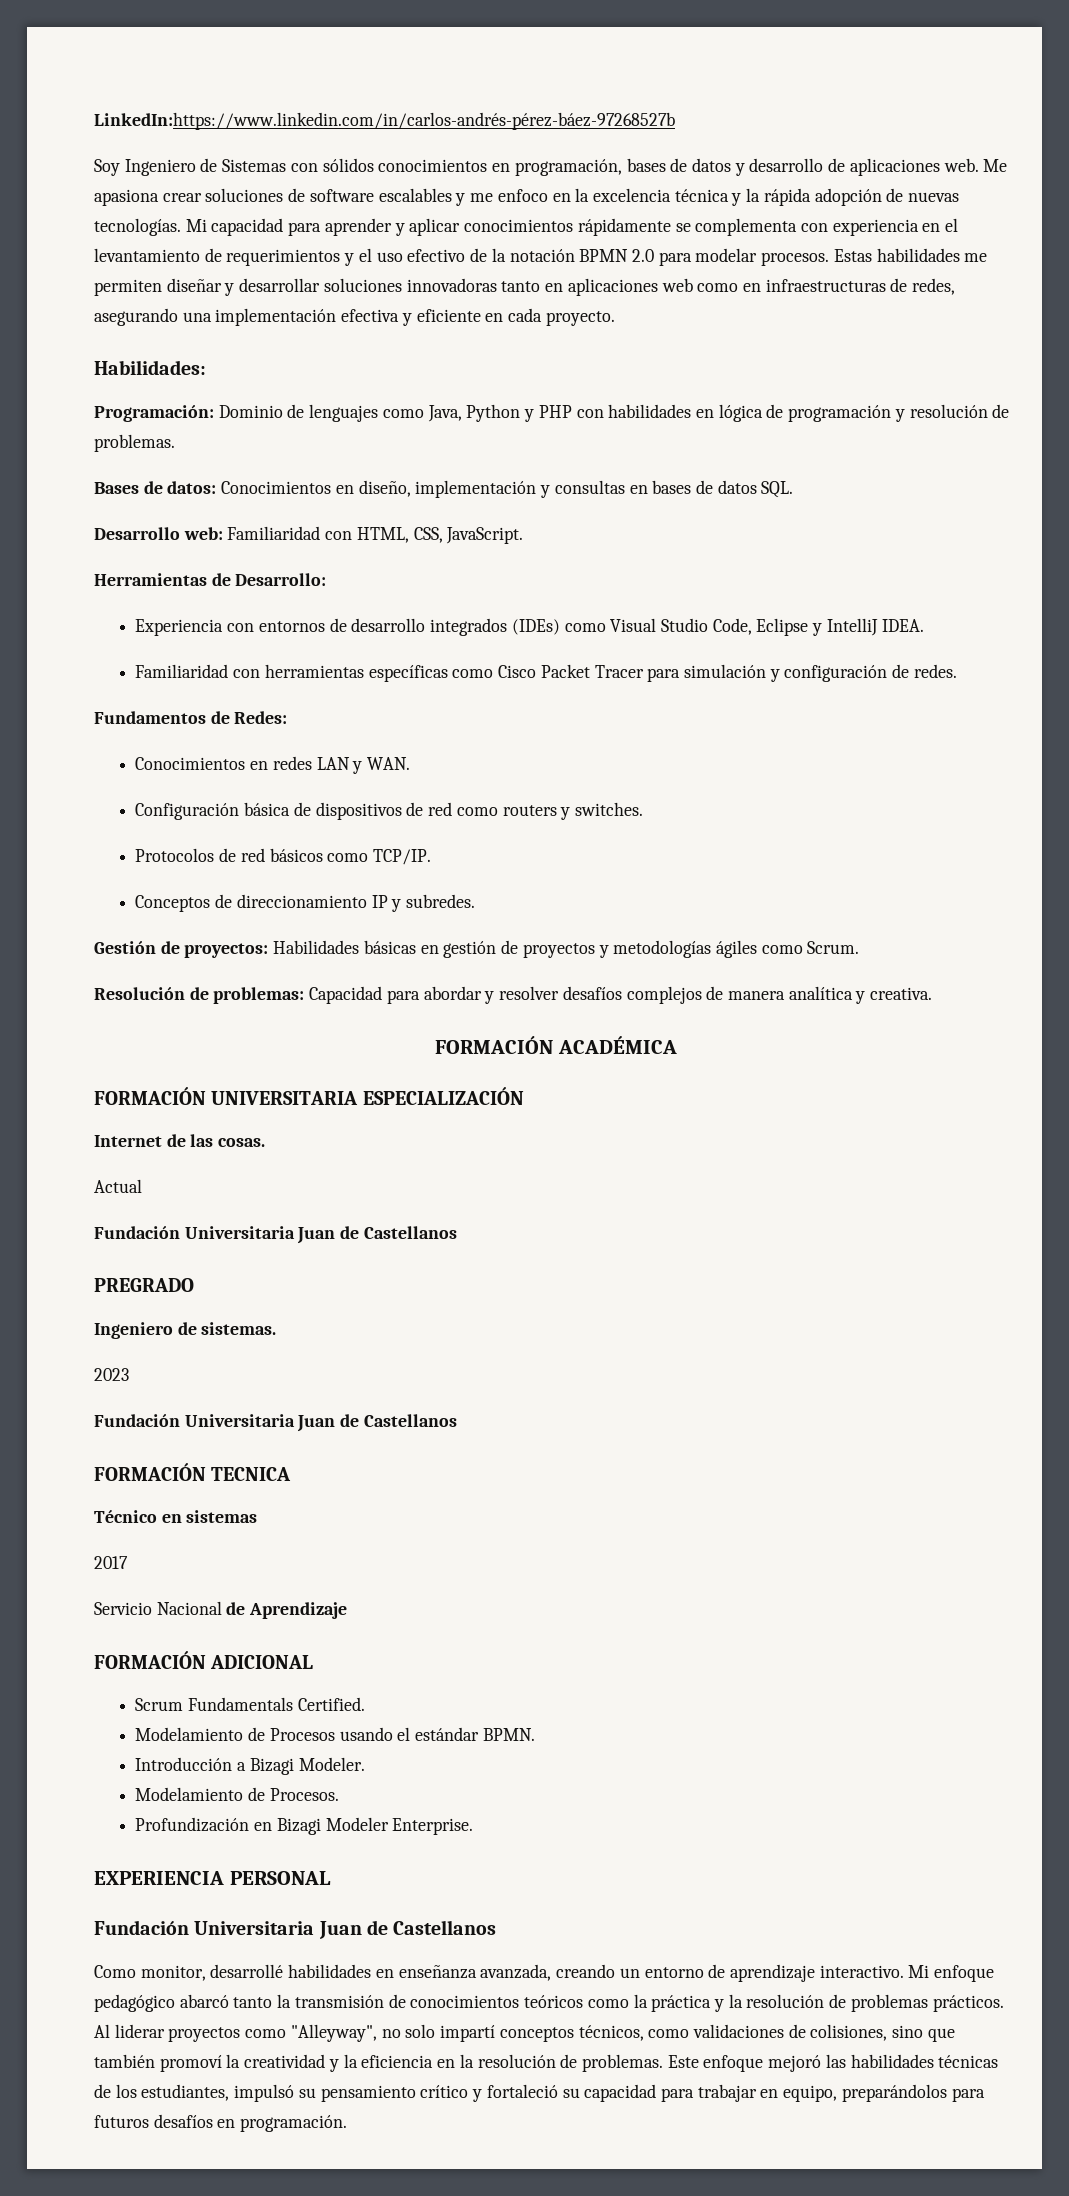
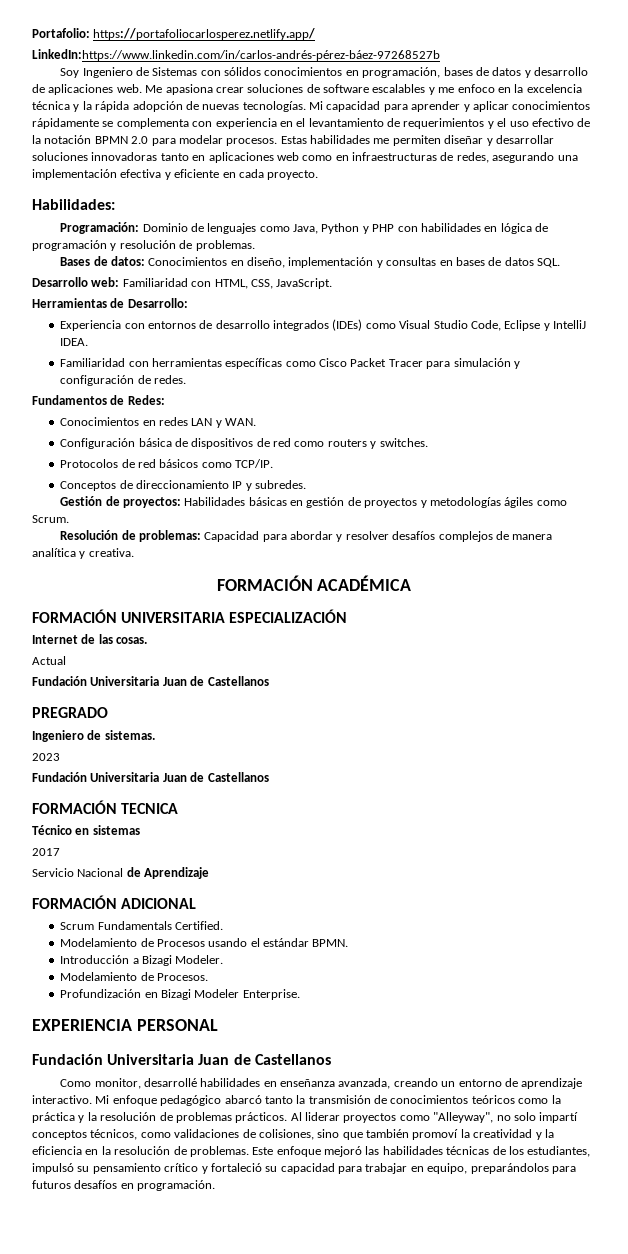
+ Portafolio: https://portafoliocarlosperez.netlify.app/

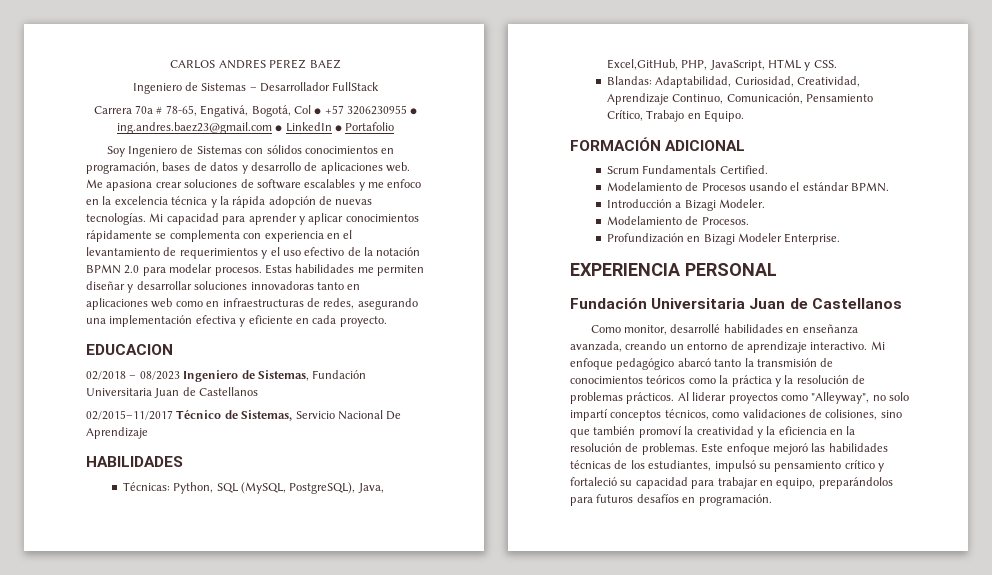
- Portafolio: https://portafoliocarlosperez.netlify.app/
- LinkedIn:https://www.linkedin.com/in/carlos-andrés-pérez-báez-97268527b
+ CARLOS ANDRES PEREZ BAEZ
+ Ingeniero de Sistemas – Desarrollador FullStack
+ Carrera 70a # 78-65, Engativá, Bogotá, Col ● +57 3206230955 ● ing.andres.baez23@gmail.com ● LinkedIn ● Portafolio
- Habilidades:
- Programación: Dominio de lenguajes como Java, Python y PHP con habilidades en lógica de programación y resolución de problemas.
- Bases de datos: Conocimientos en diseño, implementación y consultas en bases de datos SQL.
- Desarrollo web: Familiaridad con HTML, CSS, JavaScript.
- Herramientas de Desarrollo:
- Experiencia con entornos de desarrollo integrados (IDEs) como Visual Studio Code, Eclipse y IntelliJ IDEA.
- Familiaridad con herramientas específicas como Cisco Packet Tracer para simulación y configuración de redes.
- Fundamentos de Redes:
- Conocimientos en redes LAN y WAN.
- Configuración básica de dispositivos de red como routers y switches.
- Protocolos de red básicos como TCP/IP.
- Conceptos de direccionamiento IP y subredes.
- Gestión de proyectos: Habilidades básicas en gestión de proyectos y metodologías ágiles como Scrum.
- Resolución de problemas: Capacidad para abordar y resolver desafíos complejos de manera analítica y creativa.
- FORMACIÓN ACADÉMICA
- FORMACIÓN UNIVERSITARIA ESPECIALIZACIÓN
- Internet de las cosas.
- Actual
- Fundación Universitaria Juan de Castellanos
- PREGRADO
- Ingeniero de sistemas.
- 2023
- Fundación Universitaria Juan de Castellanos
- FORMACIÓN TECNICA
- Técnico en sistemas
- 2017
- Servicio Nacional de Aprendizaje
+ EDUCACION
+ 02/2018 – 08/2023 Ingeniero de Sistemas, Fundación Universitaria Juan de Castellanos
+ 02/2015–11/2017 Técnico de Sistemas, Servicio Nacional De Aprendizaje
+ HABILIDADES
+ Técnicas: Python, SQL (MySQL, PostgreSQL), Java, Excel,GitHub, PHP, JavaScript, HTML y CSS.
+ Blandas: Adaptabilidad, Curiosidad, Creatividad, Aprendizaje Continuo, Comunicación, Pensamiento Crítico, Trabajo en Equipo.

